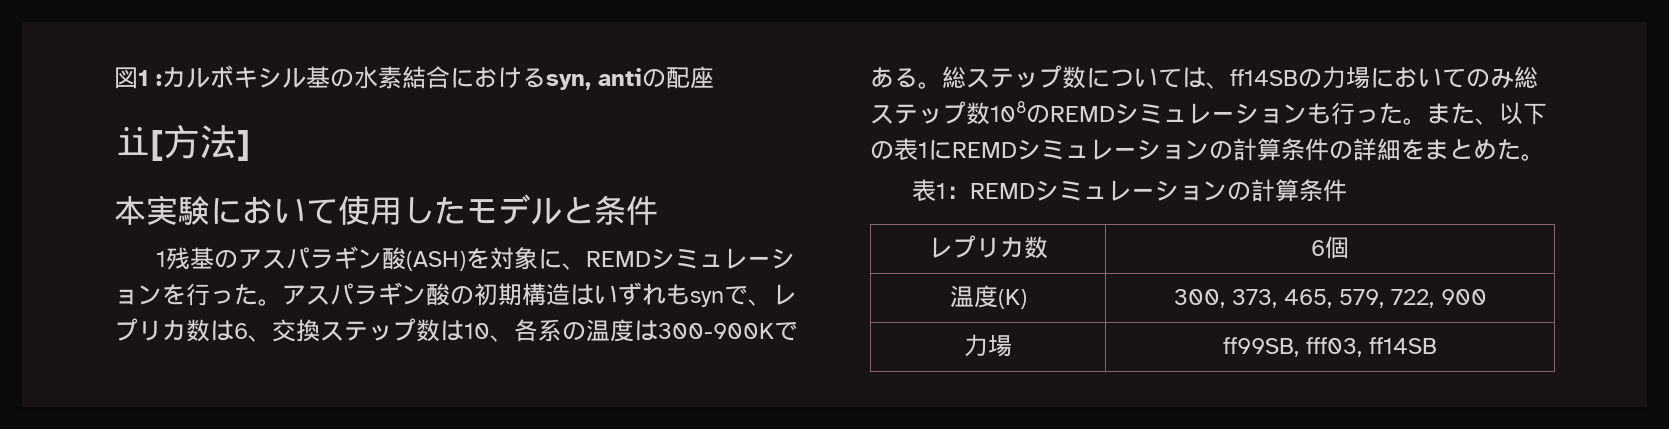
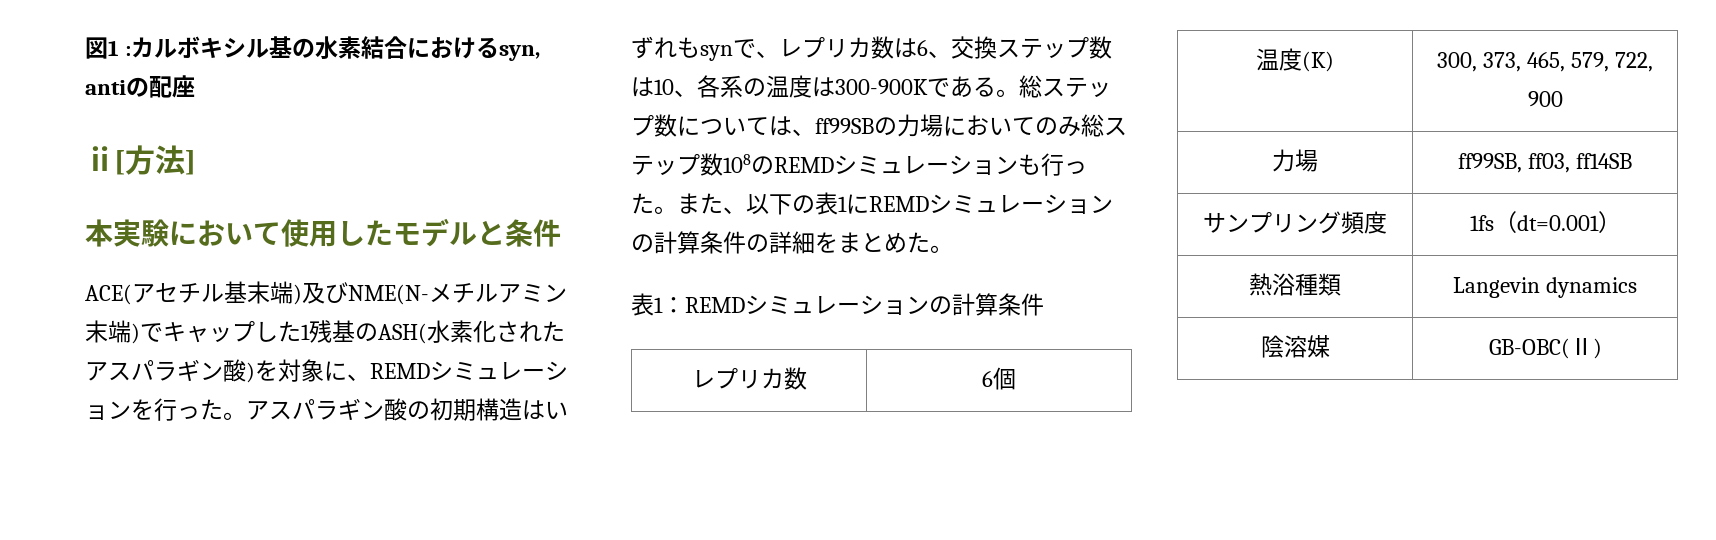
- 1残基のアスパラギン酸(ASH)を対象に、REMDシミュレーションを行った。
+ ACE(アセチル基末端)及びNME(N-メチルアミン末端)でキャップした1残基のASH(水素化されたアスパラギン酸)を対象に、REMDシミュレーションを行った。
- 総ステップ数については、ff14SBの力場においてのみ総ステップ数108のREMDシミュレーションも行った。
+ 総ステップ数については、ff99SBの力場においてのみ総ステップ数108のREMDシミュレーションも行った。
- 力場 | ff99SB, fff03, ff14SB
+ 力場 | ff99SB, ff03, ff14SB
+ サンプリング頻度 | 1fs（dt=0.001）
+ 熱浴種類 | Langevin dynamics
+ 陰溶媒 | GB-OBC(Ⅱ)

